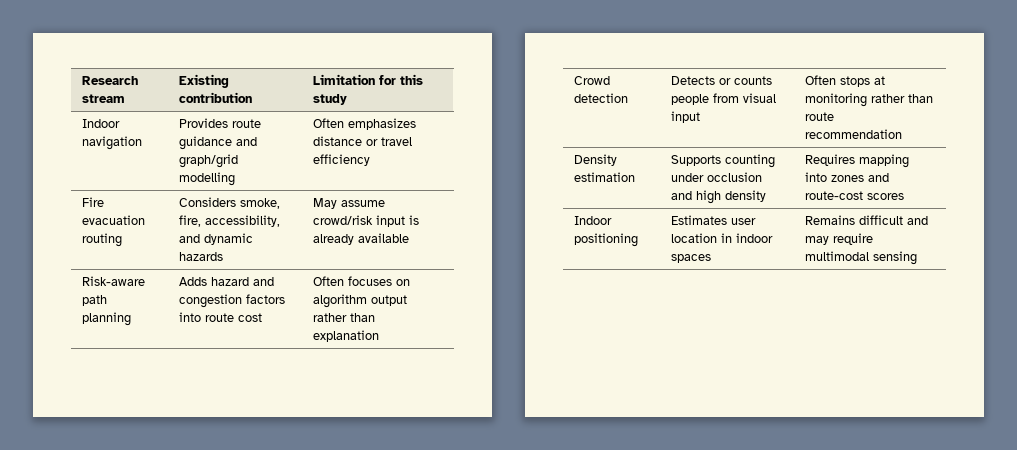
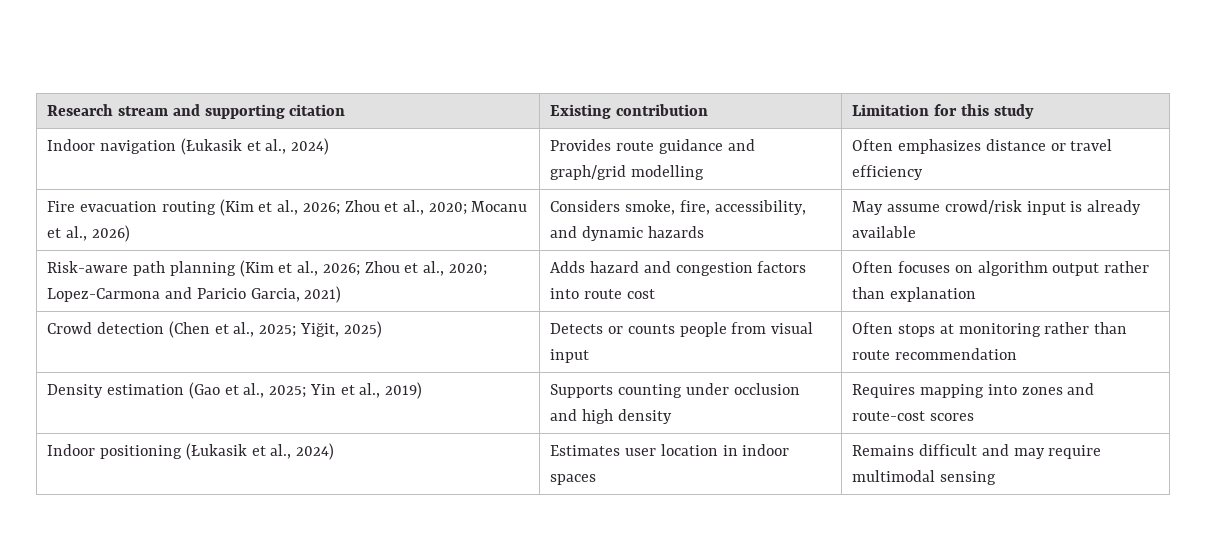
- Research stream | Existing contribution | Limitation for this study
+ Research stream and supporting citation | Existing contribution | Limitation for this study
- Indoor navigation | Provides route guidance and graph/grid modelling | Often emphasizes distance or travel efficiency
+ Indoor navigation (Łukasik et al., 2024) | Provides route guidance and graph/grid modelling | Often emphasizes distance or travel efficiency
- Fire evacuation routing | Considers smoke, fire, accessibility, and dynamic hazards | May assume crowd/risk input is already available
+ Fire evacuation routing (Kim et al., 2026; Zhou et al., 2020; Mocanu et al., 2026) | Considers smoke, fire, accessibility, and dynamic hazards | May assume crowd/risk input is already available
- Risk-aware path planning | Adds hazard and congestion factors into route cost | Often focuses on algorithm output rather than explanation
+ Risk-aware path planning (Kim et al., 2026; Zhou et al., 2020; Lopez-Carmona and Paricio Garcia, 2021) | Adds hazard and congestion factors into route cost | Often focuses on algorithm output rather than explanation
- Crowd detection | Detects or counts people from visual input | Often stops at monitoring rather than route recommendation
+ Crowd detection (Chen et al., 2025; Yiğit, 2025) | Detects or counts people from visual input | Often stops at monitoring rather than route recommendation
- Density estimation | Supports counting under occlusion and high density | Requires mapping into zones and route-cost scores
+ Density estimation (Gao et al., 2025; Yin et al., 2019) | Supports counting under occlusion and high density | Requires mapping into zones and route-cost scores
- Indoor positioning | Estimates user location in indoor spaces | Remains difficult and may require multimodal sensing
+ Indoor positioning (Łukasik et al., 2024) | Estimates user location in indoor spaces | Remains difficult and may require multimodal sensing

